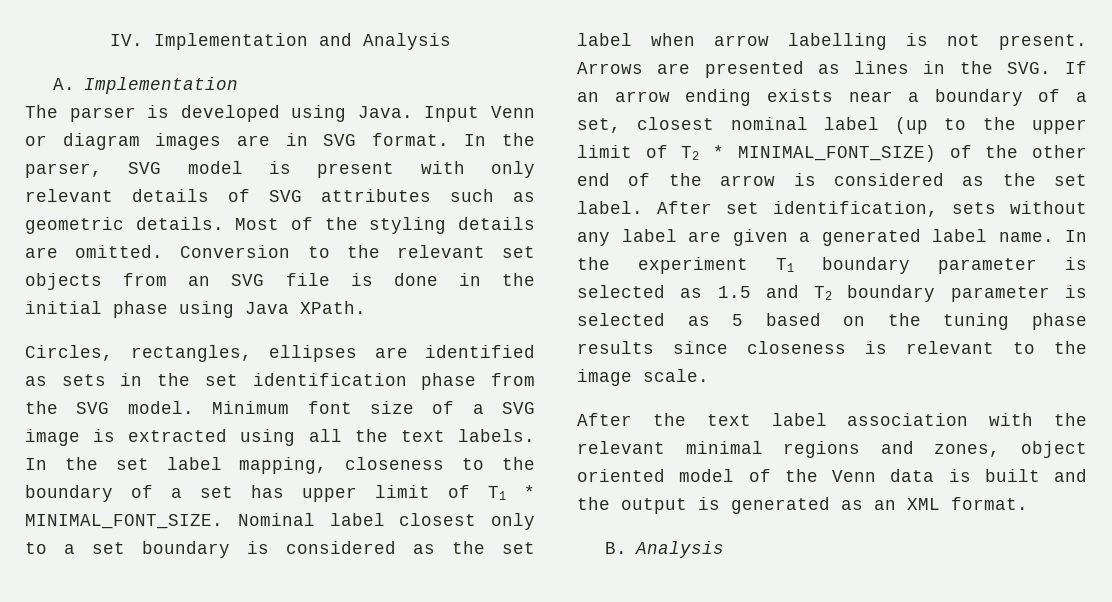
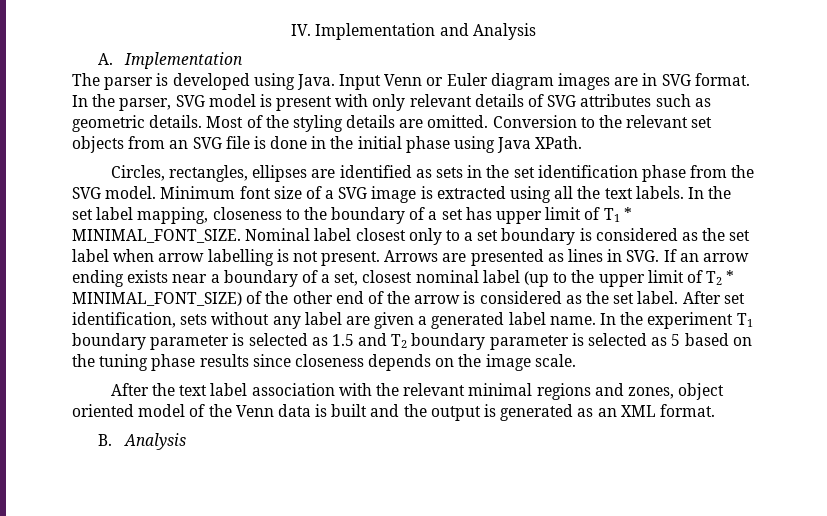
- Input Venn or diagram images are in SVG format.
+ Input Venn or Euler diagram images are in SVG format.
- Arrows are presented as lines in the SVG. If an arrow ending exists near a boundary of a set, closest nominal label (up to the upper limit of T2 * MINIMAL_FONT_SIZE) of the other end of the arrow is considered as the set label.
+ Arrows are presented as lines in SVG. If an arrow ending exists near a boundary of a set, closest nominal label (up to the upper limit of T2 * MINIMAL_FONT_SIZE) of the other end of the arrow is considered as the set label.
- In the experiment T1 boundary parameter is selected as 1.5 and T2 boundary parameter is selected as 5 based on the tuning phase results since closeness is relevant to the image scale.
+ In the experiment T1 boundary parameter is selected as 1.5 and T2 boundary parameter is selected as 5 based on the tuning phase results since closeness depends on the image scale.

